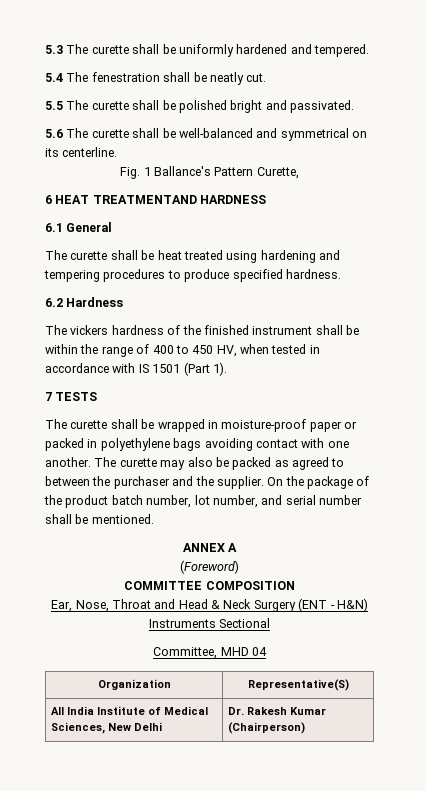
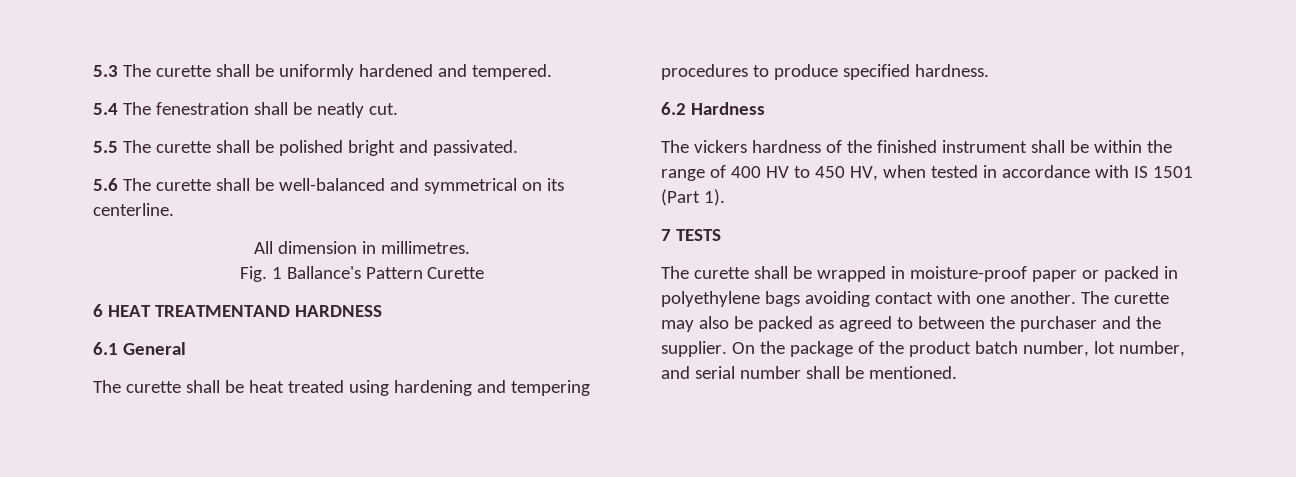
+ All dimension in millimetres.
- Fig. 1 Ballance's Pattern Curette,
+ Fig. 1 Ballance's Pattern Curette
- The vickers hardness of the finished instrument shall be within the range of 400 to 450 HV, when tested in accordance with IS 1501 (Part 1).
+ The vickers hardness of the finished instrument shall be within the range of 400 HV to 450 HV, when tested in accordance with IS 1501 (Part 1).
- ANNEX A
- (Foreword)
- COMMITTEE COMPOSITION
- Ear, Nose, Throat and Head & Neck Surgery (ENT - H&N) Instruments Sectional
- Committee, MHD 04
- Organization | Representative(S)
- All India Institute of Medical Sciences, New Delhi | Dr. Rakesh Kumar (Chairperson)

